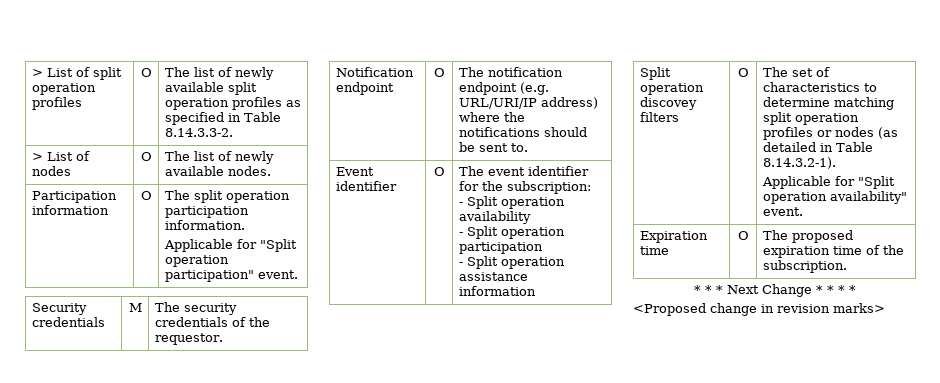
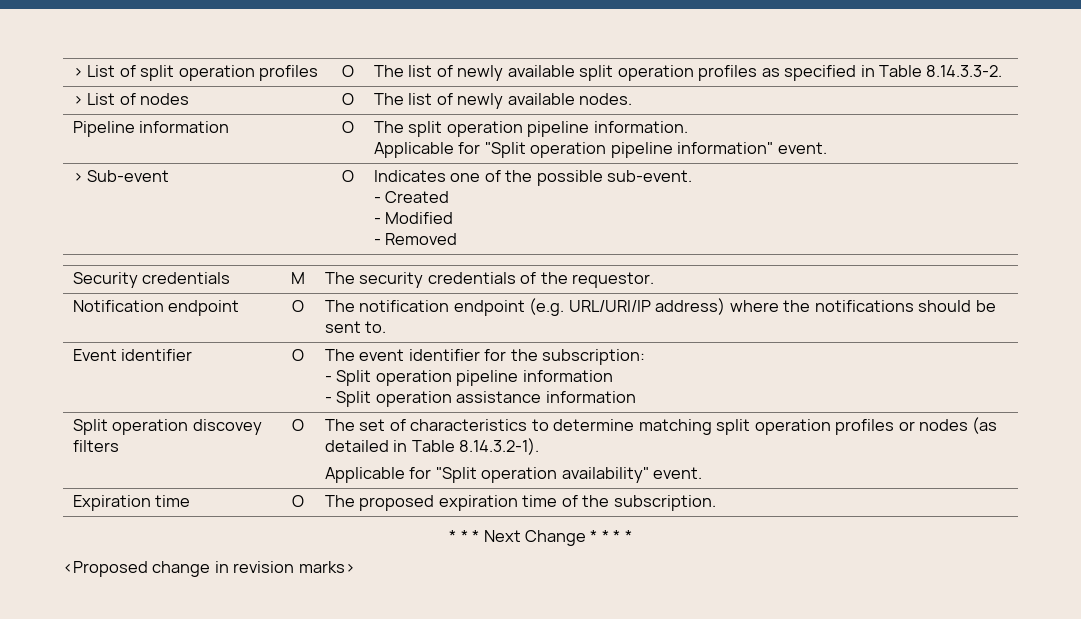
- Participation information | O | The split operation participation information.
- Applicable for "Split operation participation" event.
+ Pipeline information | O | The split operation pipeline information.
+ Applicable for "Split operation pipeline information" event.
+ > Sub-event | O | Indicates one of the possible sub-event.
+ - Created
+ - Modified
+ - Removed
  Event identifier | O | The event identifier for the subscription:
- - Split operation availability
- - Split operation participation
+ - Split operation pipeline information

